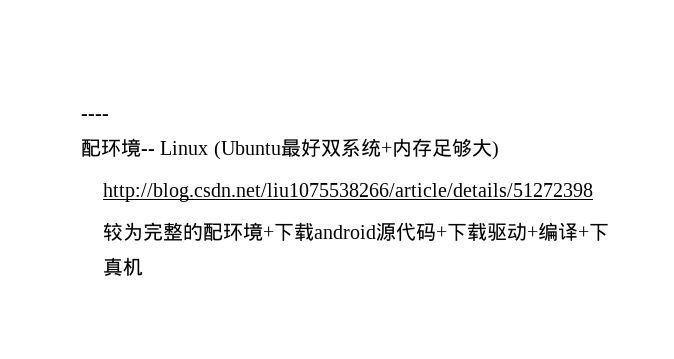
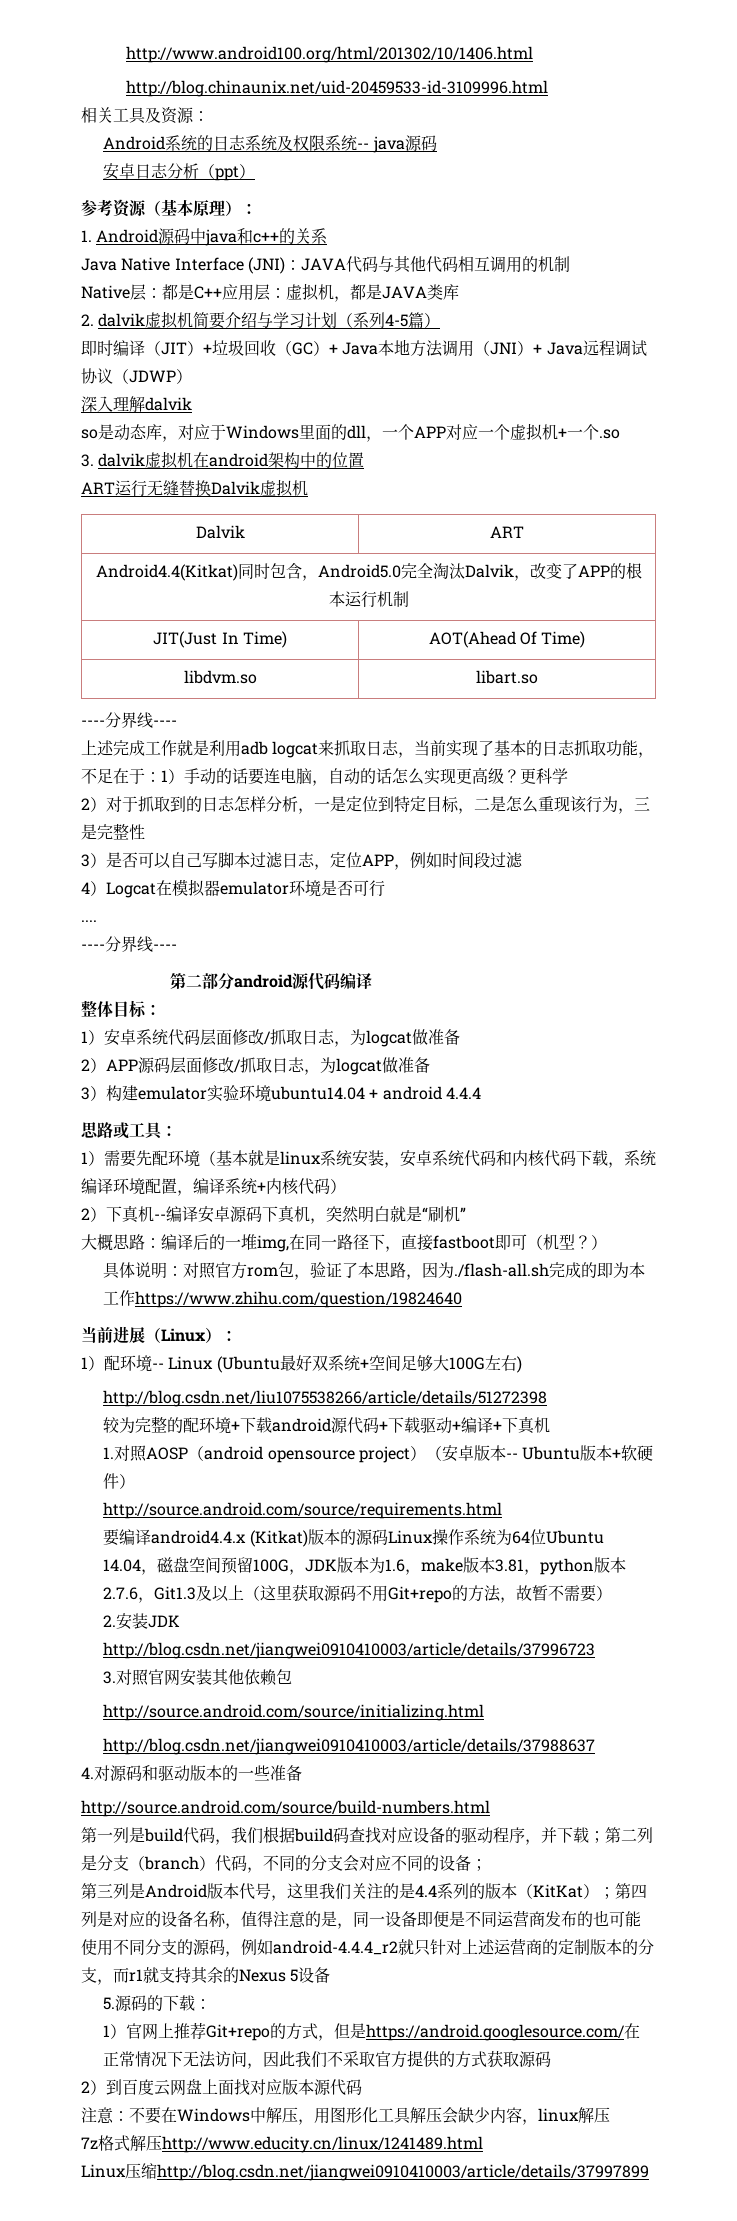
- ----
- 配环境-- Linux (Ubuntu最好双系统+内存足够大)
+ http://www.android100.org/html/201302/10/1406.html
+ http://blog.chinaunix.net/uid-20459533-id-3109996.html
+ 相关工具及资源：
+ Android系统的日志系统及权限系统-- java源码
+ 安卓日志分析（ppt）
+ 参考资源（基本原理）：
+ 1. Android源码中java和c++的关系
+ Java Native Interface (JNI)：JAVA代码与其他代码相互调用的机制
+ Native层：都是C++应用层：虚拟机，都是JAVA类库
+ 2. dalvik虚拟机简要介绍与学习计划（系列4-5篇）
+ 即时编译（JIT）+垃圾回收（GC）+ Java本地方法调用（JNI）+ Java远程调试协议（JDWP）
+ 深入理解dalvik
+ so是动态库，对应于Windows里面的dll，一个APP对应一个虚拟机+一个.so
+ 3. dalvik虚拟机在android架构中的位置
+ ART运行无缝替换Dalvik虚拟机
+ Dalvik | ART
+ Android4.4(Kitkat)同时包含，Android5.0完全淘汰Dalvik，改变了APP的根本运行机制
+ JIT(Just In Time) | AOT(Ahead Of Time)
+ libdvm.so | libart.so
+ ----分界线----
+ 上述完成工作就是利用adb logcat来抓取日志，当前实现了基本的日志抓取功能，不足在于：1）手动的话要连电脑，自动的话怎么实现更高级？更科学
+ 2）对于抓取到的日志怎样分析，一是定位到特定目标，二是怎么重现该行为，三是完整性
+ 3）是否可以自己写脚本过滤日志，定位APP，例如时间段过滤
+ 4）Logcat在模拟器emulator环境是否可行
+ ....
+ ----分界线----
+ 第二部分android源代码编译
+ 整体目标：
+ 1）安卓系统代码层面修改/抓取日志，为logcat做准备
+ 2）APP源码层面修改/抓取日志，为logcat做准备
+ 3）构建emulator实验环境ubuntu14.04 + android 4.4.4
+ 思路或工具：
+ 1）需要先配环境（基本就是linux系统安装，安卓系统代码和内核代码下载，系统编译环境配置，编译系统+内核代码）
+ 2）下真机--编译安卓源码下真机，突然明白就是“刷机”
+ 大概思路：编译后的一堆img,在同一路径下，直接fastboot即可（机型？）
+ 具体说明：对照官方rom包，验证了本思路，因为./flash-all.sh完成的即为本工作https://www.zhihu.com/question/19824640
+ 当前进展（Linux）：
+ 1）配环境-- Linux (Ubuntu最好双系统+空间足够大100G左右)
+ 1.对照AOSP（android opensource project）（安卓版本-- Ubuntu版本+软硬件）
+ http://source.android.com/source/requirements.html
+ 要编译android4.4.x (Kitkat)版本的源码Linux操作系统为64位Ubuntu 14.04，磁盘空间预留100G，JDK版本为1.6，make版本3.81，python版本2.7.6，Git1.3及以上（这里获取源码不用Git+repo的方法，故暂不需要）
+ 2.安装JDK http://blog.csdn.net/jiangwei0910410003/article/details/37996723
+ 3.对照官网安装其他依赖包
+ http://source.android.com/source/initializing.html
+ http://blog.csdn.net/jiangwei0910410003/article/details/37988637
+ 4.对源码和驱动版本的一些准备
+ http://source.android.com/source/build-numbers.html
+ 第一列是build代码，我们根据build码查找对应设备的驱动程序，并下载；第二列是分支（branch）代码，不同的分支会对应不同的设备；
+ 第三列是Android版本代号，这里我们关注的是4.4系列的版本（KitKat）；第四列是对应的设备名称，值得注意的是，同一设备即便是不同运营商发布的也可能使用不同分支的源码，例如android-4.4.4_r2就只针对上述运营商的定制版本的分支，而r1就支持其余的Nexus 5设备
+ 5.源码的下载：
+ 1）官网上推荐Git+repo的方式，但是https://android.googlesource.com/在正常情况下无法访问，因此我们不采取官方提供的方式获取源码
+ 2）到百度云网盘上面找对应版本源代码
+ 注意：不要在Windows中解压，用图形化工具解压会缺少内容，linux解压
+ 7z格式解压http://www.educity.cn/linux/1241489.html
+ Linux压缩http://blog.csdn.net/jiangwei0910410003/article/details/37997899

